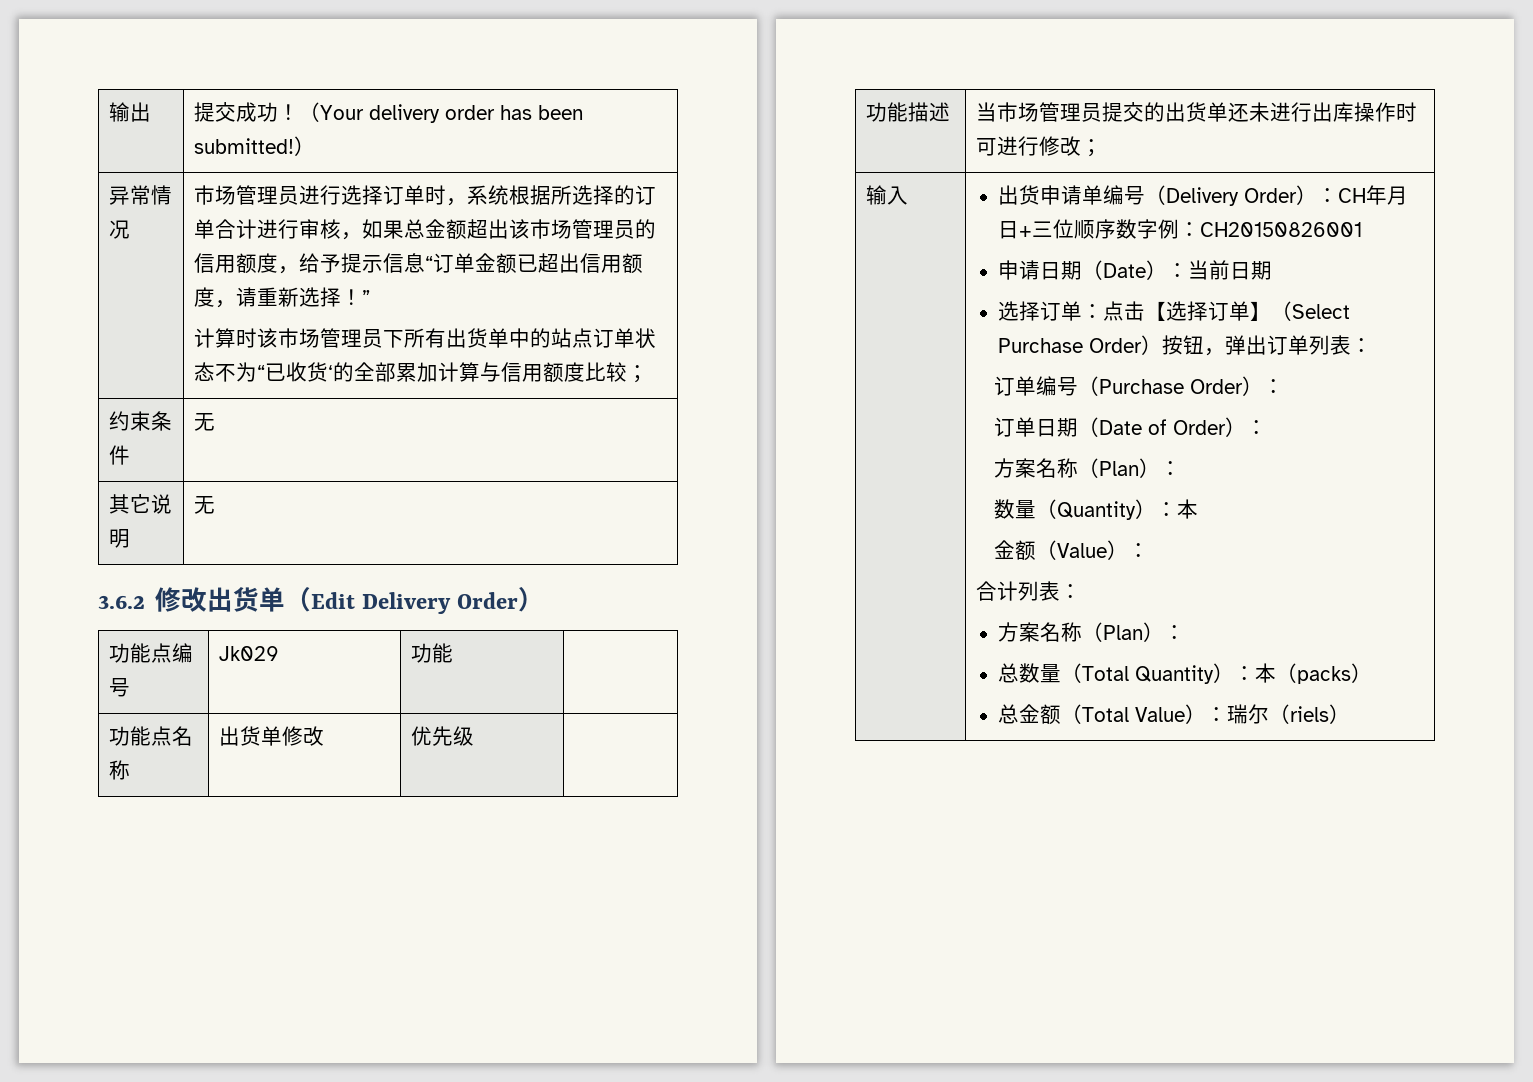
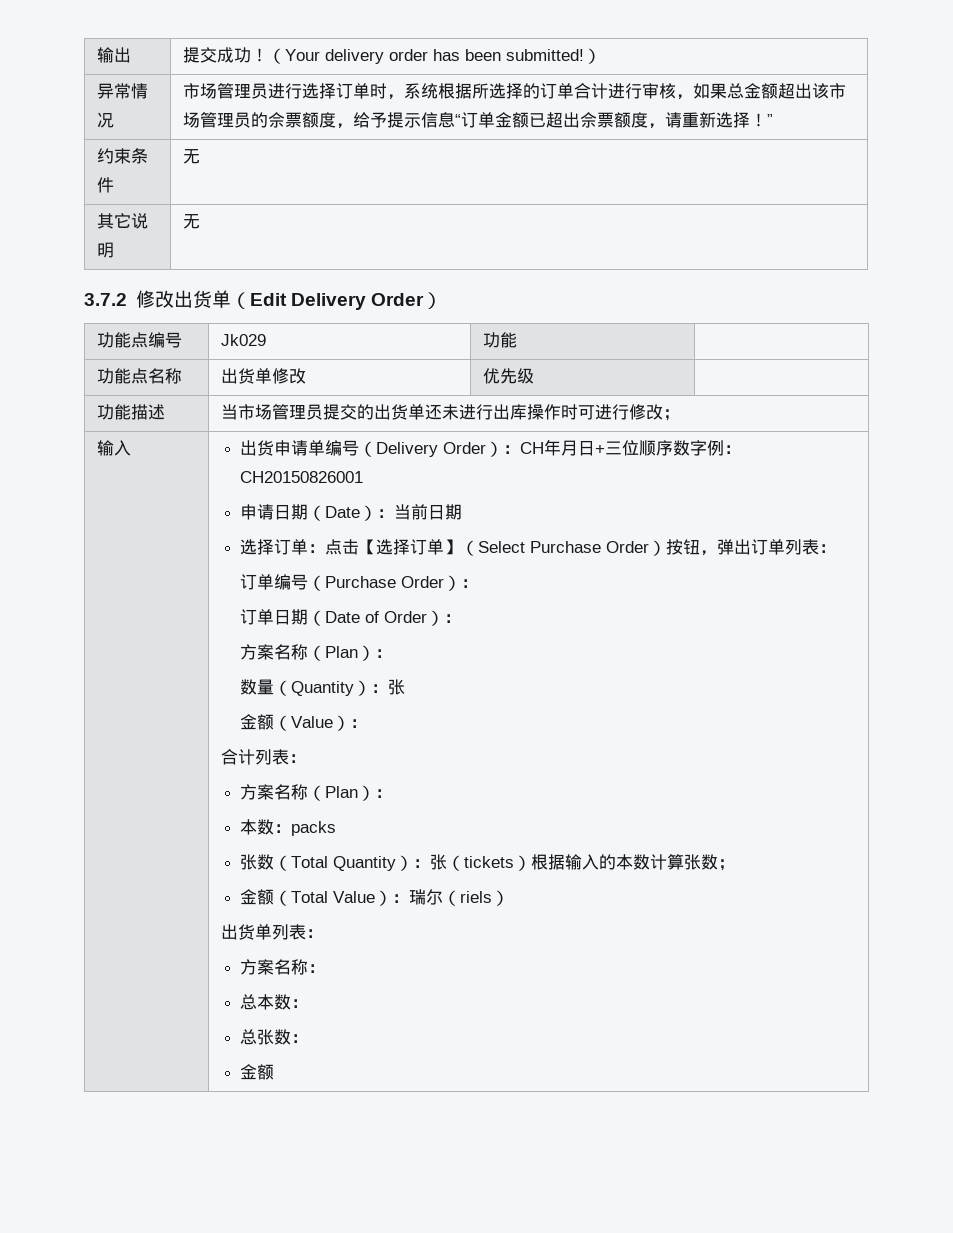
- 市场管理员进行选择订单时，系统根据所选择的订单合计进行审核，如果总金额超出该市场管理员的信用额度，给予提示信息“订单金额已超出信用额度，请重新选择！”
+ 市场管理员进行选择订单时，系统根据所选择的订单合计进行审核，如果总金额超出该市场管理员的佘票额度，给予提示信息“订单金额已超出佘票额度，请重新选择！”
- 计算时该市场管理员下所有出货单中的站点订单状态不为“已收货‘的全部累加计算与信用额度比较；
- 3.6.2修改出货单（Edit Delivery Order）
+ 3.7.2修改出货单（Edit Delivery Order）
- 数量（Quantity）：本
+ 数量（Quantity）：张
- 总数量（Total Quantity）：本（packs）
- 总金额（Total Value）：瑞尔（riels）
+ 本数：packs
+ 张数（Total Quantity）：张（tickets）根据输入的本数计算张数；
+ 金额（Total Value）：瑞尔（riels）
+ 出货单列表：
+ 方案名称：
+ 总本数：
+ 总张数：
+ 金额

